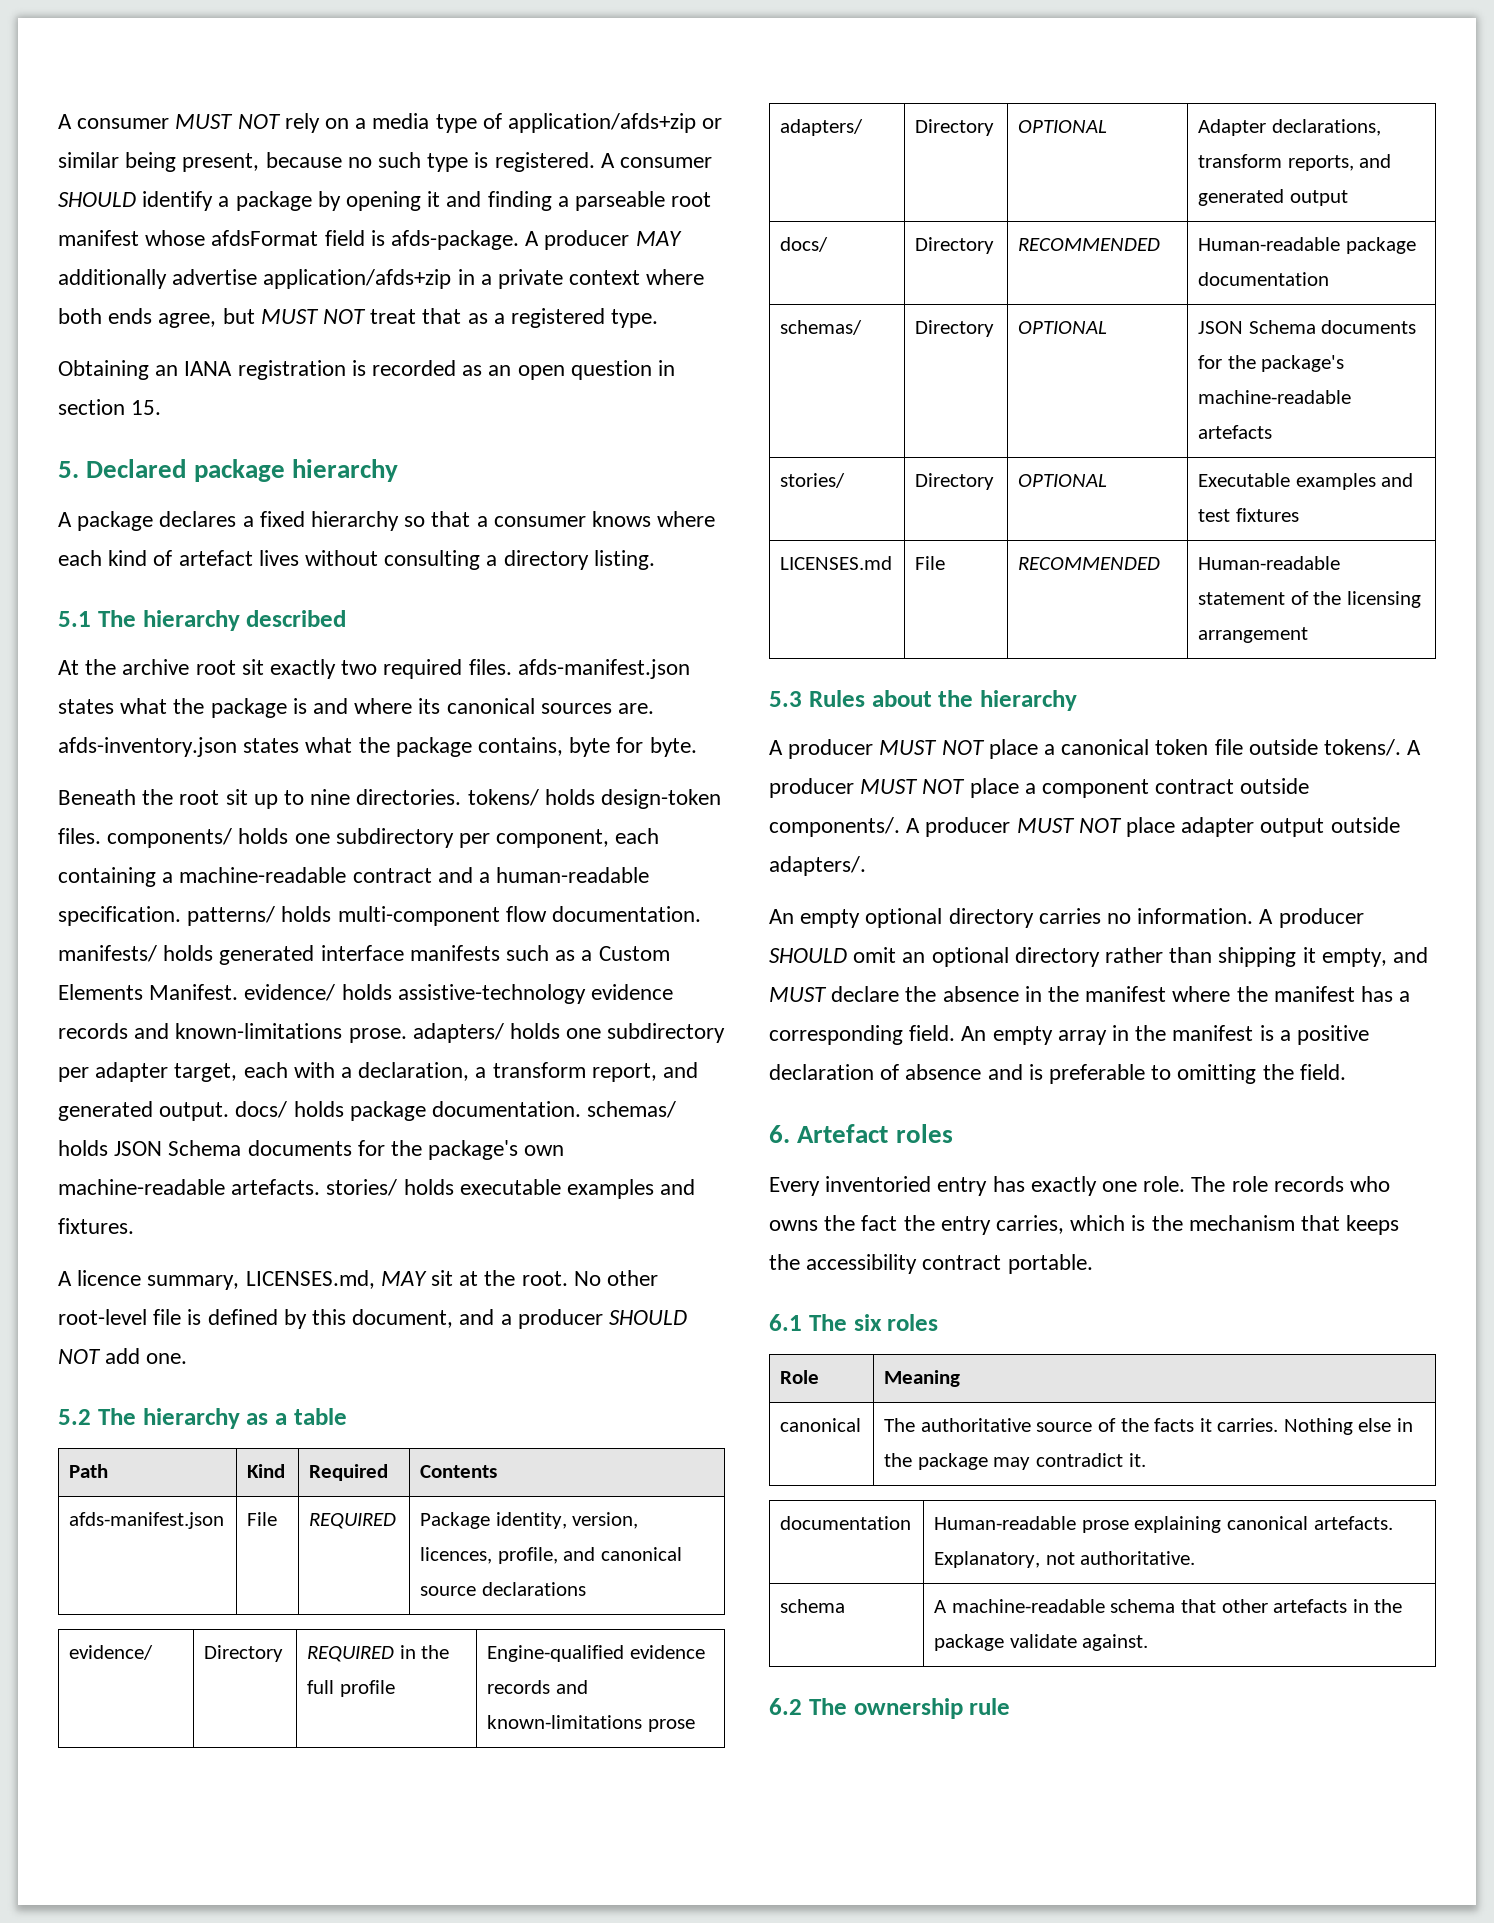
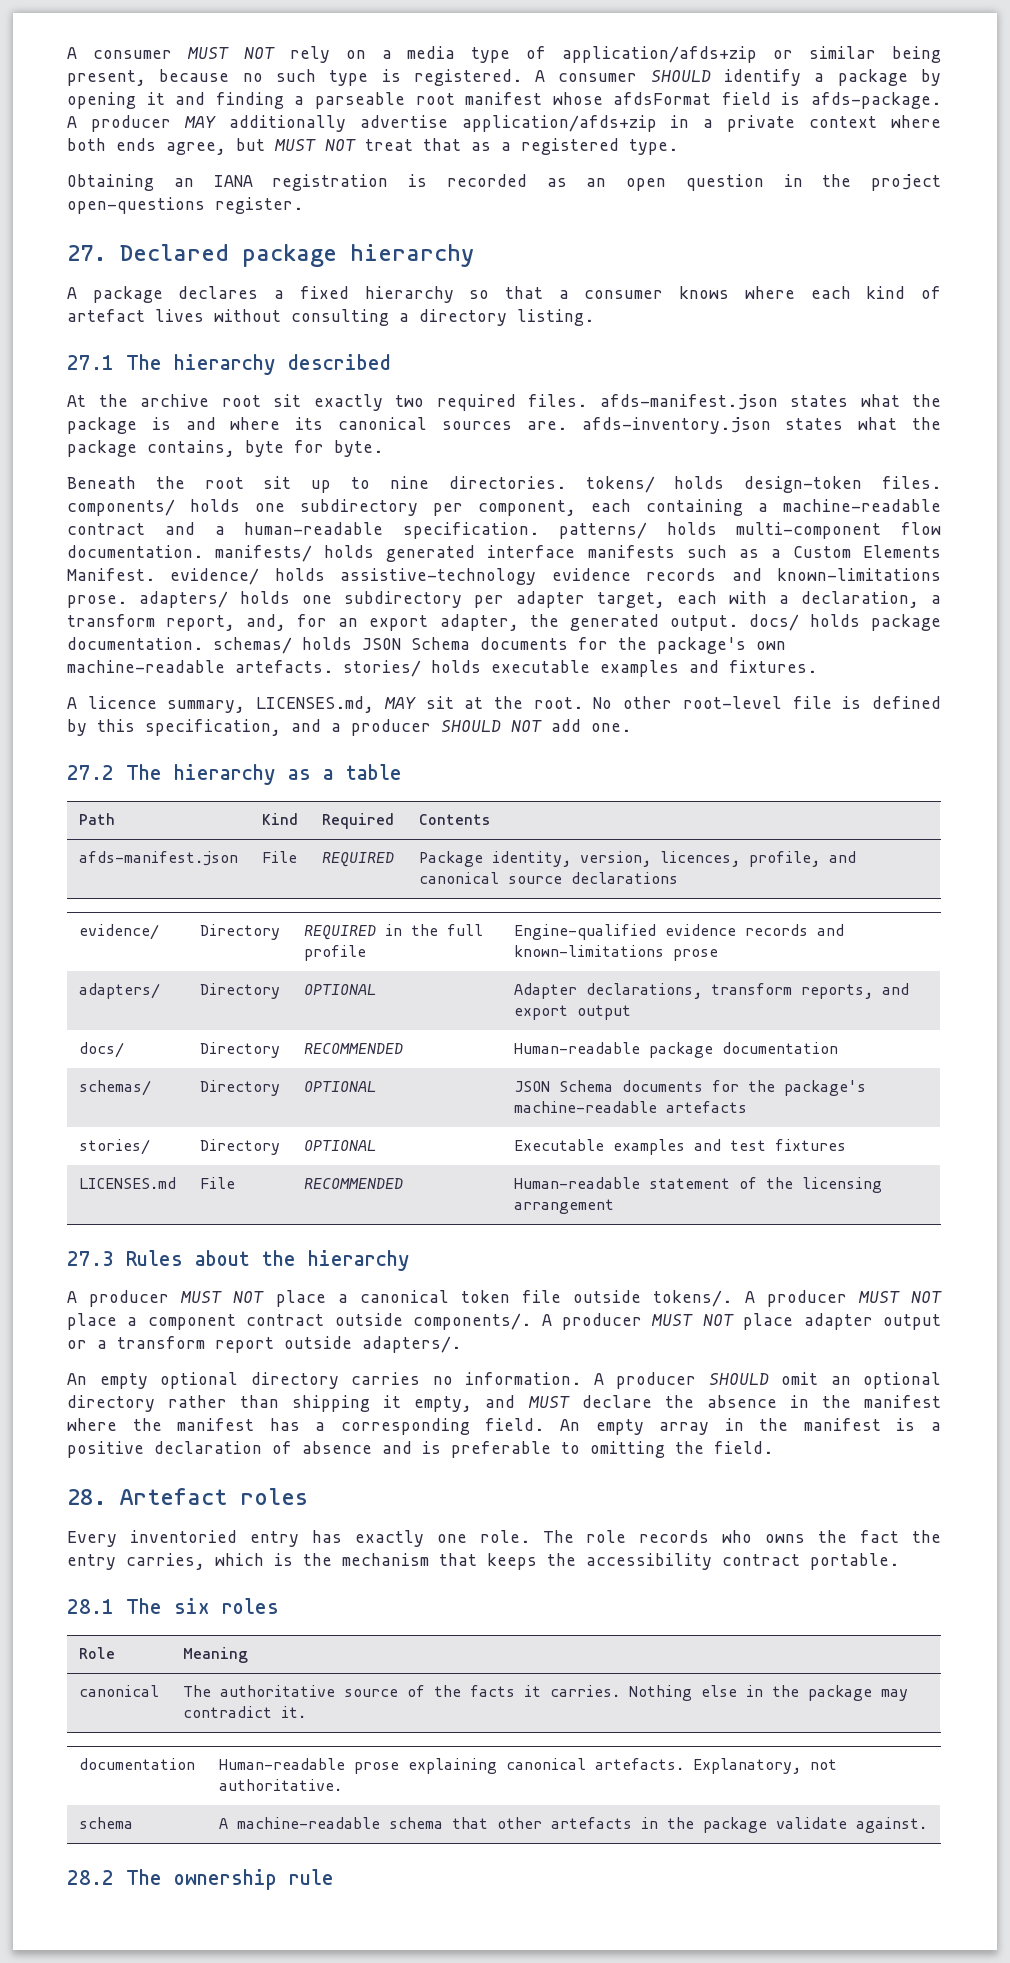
- Obtaining an IANA registration is recorded as an open question in section 15.
- 5. Declared package hierarchy
+ Obtaining an IANA registration is recorded as an open question in the project open-questions register.
+ 27. Declared package hierarchy
- 5.1 The hierarchy described
+ 27.1 The hierarchy described
- Beneath the root sit up to nine directories. tokens/ holds design-token files. components/ holds one subdirectory per component, each containing a machine-readable contract and a human-readable specification. patterns/ holds multi-component flow documentation. manifests/ holds generated interface manifests such as a Custom Elements Manifest. evidence/ holds assistive-technology evidence records and known-limitations prose. adapters/ holds one subdirectory per adapter target, each with a declaration, a transform report, and generated output. docs/ holds package documentation. schemas/ holds JSON Schema documents for the package's own machine-readable artefacts. stories/ holds executable examples and fixtures.
+ Beneath the root sit up to nine directories. tokens/ holds design-token files. components/ holds one subdirectory per component, each containing a machine-readable contract and a human-readable specification. patterns/ holds multi-component flow documentation. manifests/ holds generated interface manifests such as a Custom Elements Manifest. evidence/ holds assistive-technology evidence records and known-limitations prose. adapters/ holds one subdirectory per adapter target, each with a declaration, a transform report, and, for an export adapter, the generated output. docs/ holds package documentation. schemas/ holds JSON Schema documents for the package's own machine-readable artefacts. stories/ holds executable examples and fixtures.
- No other root-level file is defined by this document, and a producer SHOULD NOT add one.
+ No other root-level file is defined by this specification, and a producer SHOULD NOT add one.
- 5.2 The hierarchy as a table
+ 27.2 The hierarchy as a table
- adapters/ | Directory | OPTIONAL | Adapter declarations, transform reports, and generated output
+ adapters/ | Directory | OPTIONAL | Adapter declarations, transform reports, and export output
- 5.3 Rules about the hierarchy
+ 27.3 Rules about the hierarchy
- A producer MUST NOT place adapter output outside adapters/.
+ A producer MUST NOT place adapter output or a transform report outside adapters/.
- 6. Artefact roles
+ 28. Artefact roles
- 6.1 The six roles
+ 28.1 The six roles
- 6.2 The ownership rule
+ 28.2 The ownership rule

